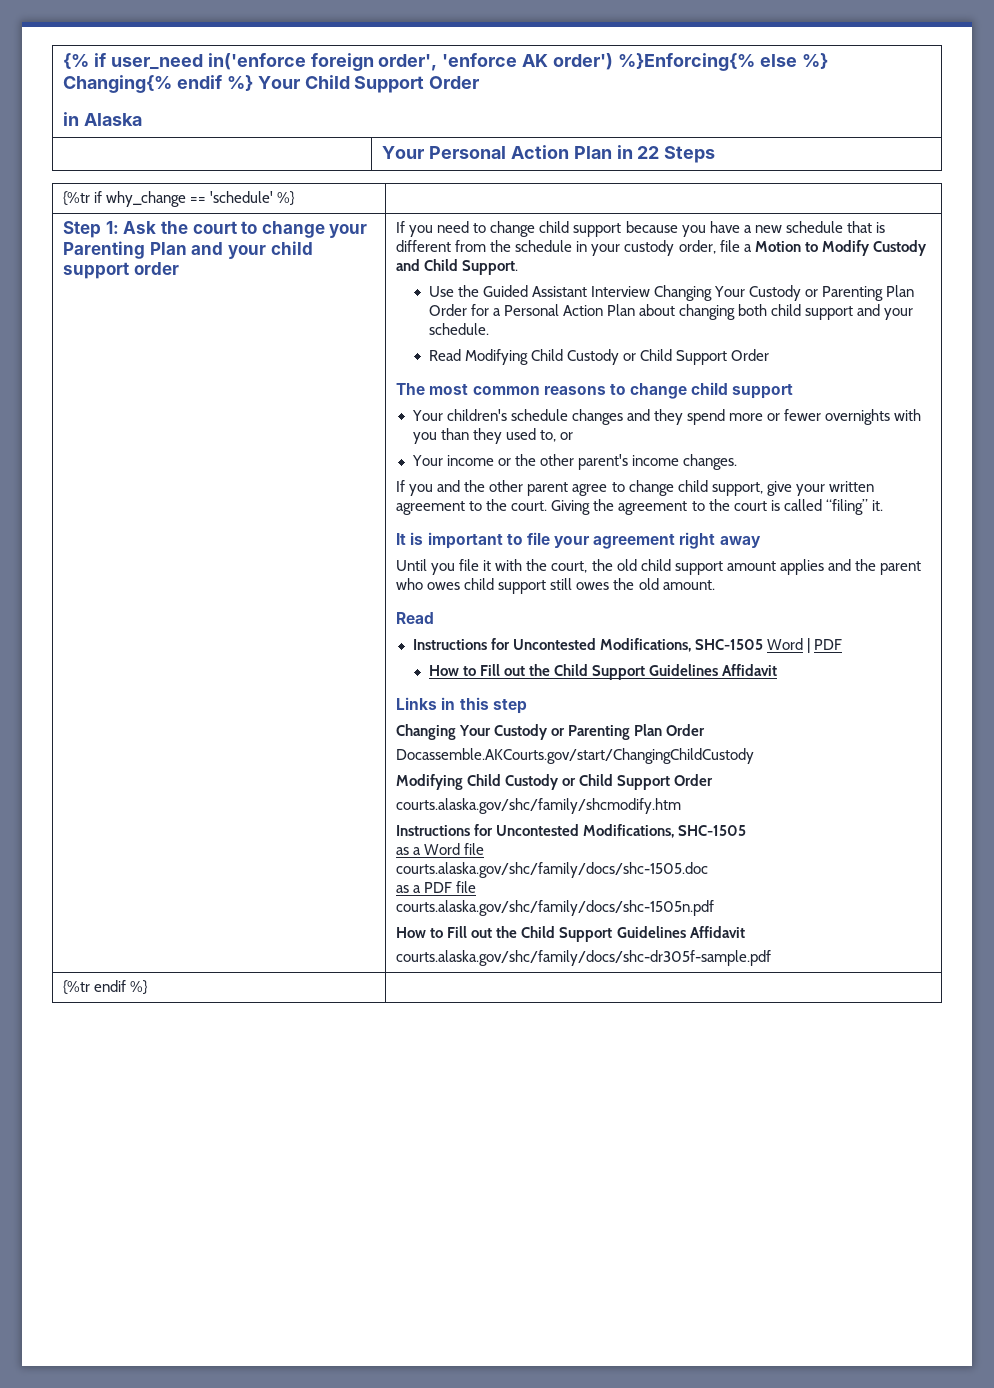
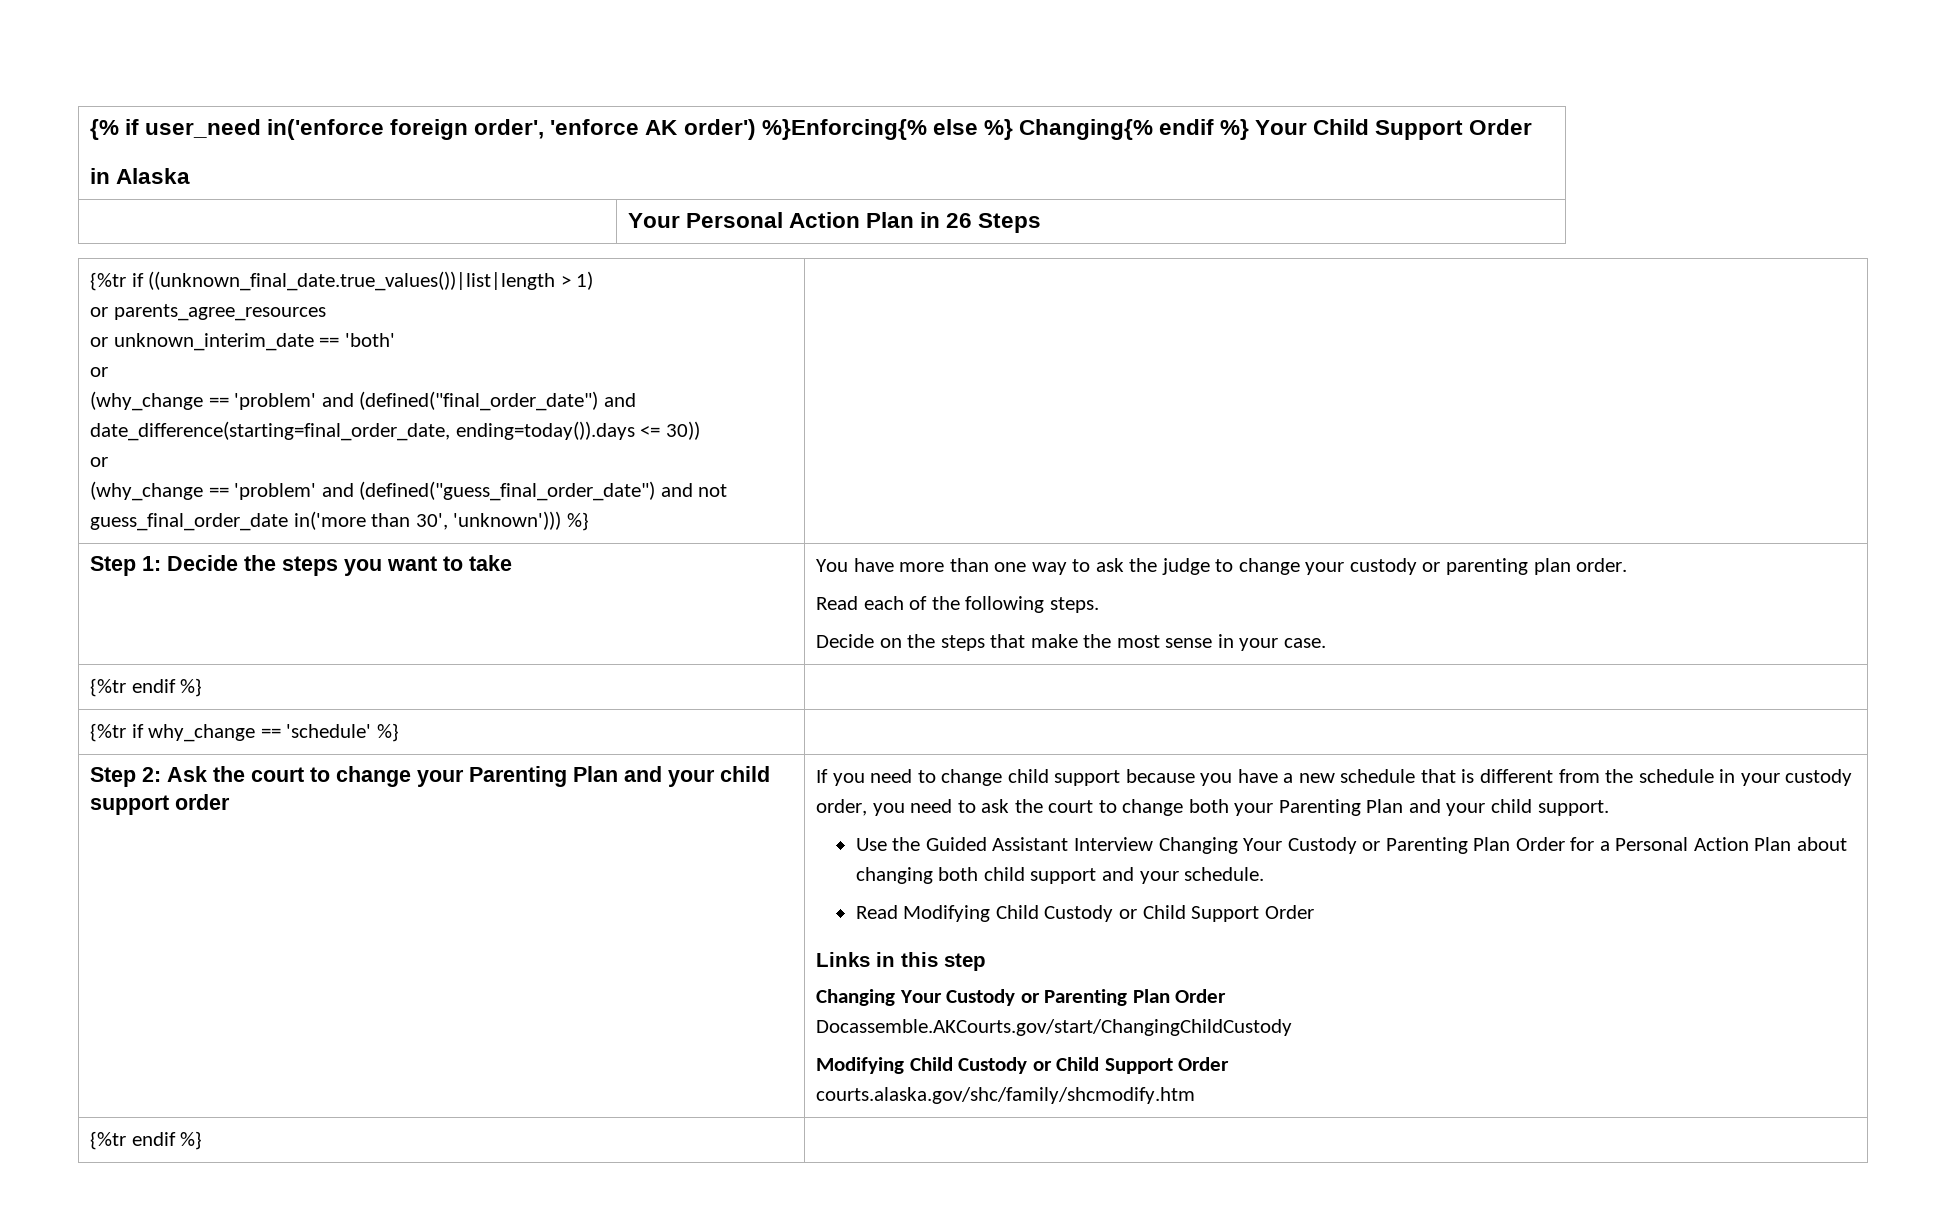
- | Your Personal Action Plan in 22 Steps
+ | Your Personal Action Plan in 26 Steps
+ {%tr if ((unknown_final_date.true_values())|list|length > 1)
+ or parents_agree_resources
+ or unknown_interim_date == 'both'
+ or
+ (why_change == 'problem' and (defined("final_order_date") and date_difference(starting=final_order_date, ending=today()).days <= 30))
+ or
+ (why_change == 'problem' and (defined("guess_final_order_date") and not guess_final_order_date in('more than 30', 'unknown'))) %} |
+ Step 1: Decide the steps you want to take | You have more than one way to ask the judge to change your custody or parenting plan order.
+ Read each of the following steps.
+ Decide on the steps that make the most sense in your case.
+ {%tr endif %} |
- Step 1: Ask the court to change your Parenting Plan and your child support order
+ Step 2: Ask the court to change your Parenting Plan and your child support order
- If you need to change child support because you have a new schedule that is different from the schedule in your custody order, file a Motion to Modify Custody and Child Support.
+ If you need to change child support because you have a new schedule that is different from the schedule in your custody order, you need to ask the court to change both your Parenting Plan and your child support.
- The most common reasons to change child support
- Your children's schedule changes and they spend more or fewer overnights with you than they used to, or
- Your income or the other parent's income changes.
- If you and the other parent agree to change child support, give your written agreement to the court. Giving the agreement to the court is called “filing” it.
- It is important to file your agreement right away
- Until you file it with the court, the old child support amount applies and the parent who owes child support still owes the old amount.
- Read
- Instructions for Uncontested Modifications, SHC-1505 Word | PDF
- How to Fill out the Child Support Guidelines Affidavit
  courts.alaska.gov/shc/family/shcmodify.htm
- Instructions for Uncontested Modifications, SHC-1505
- as a Word file
- courts.alaska.gov/shc/family/docs/shc-1505.doc
- as a PDF file
- courts.alaska.gov/shc/family/docs/shc-1505n.pdf
- How to Fill out the Child Support Guidelines Affidavit
- courts.alaska.gov/shc/family/docs/shc-dr305f-sample.pdf

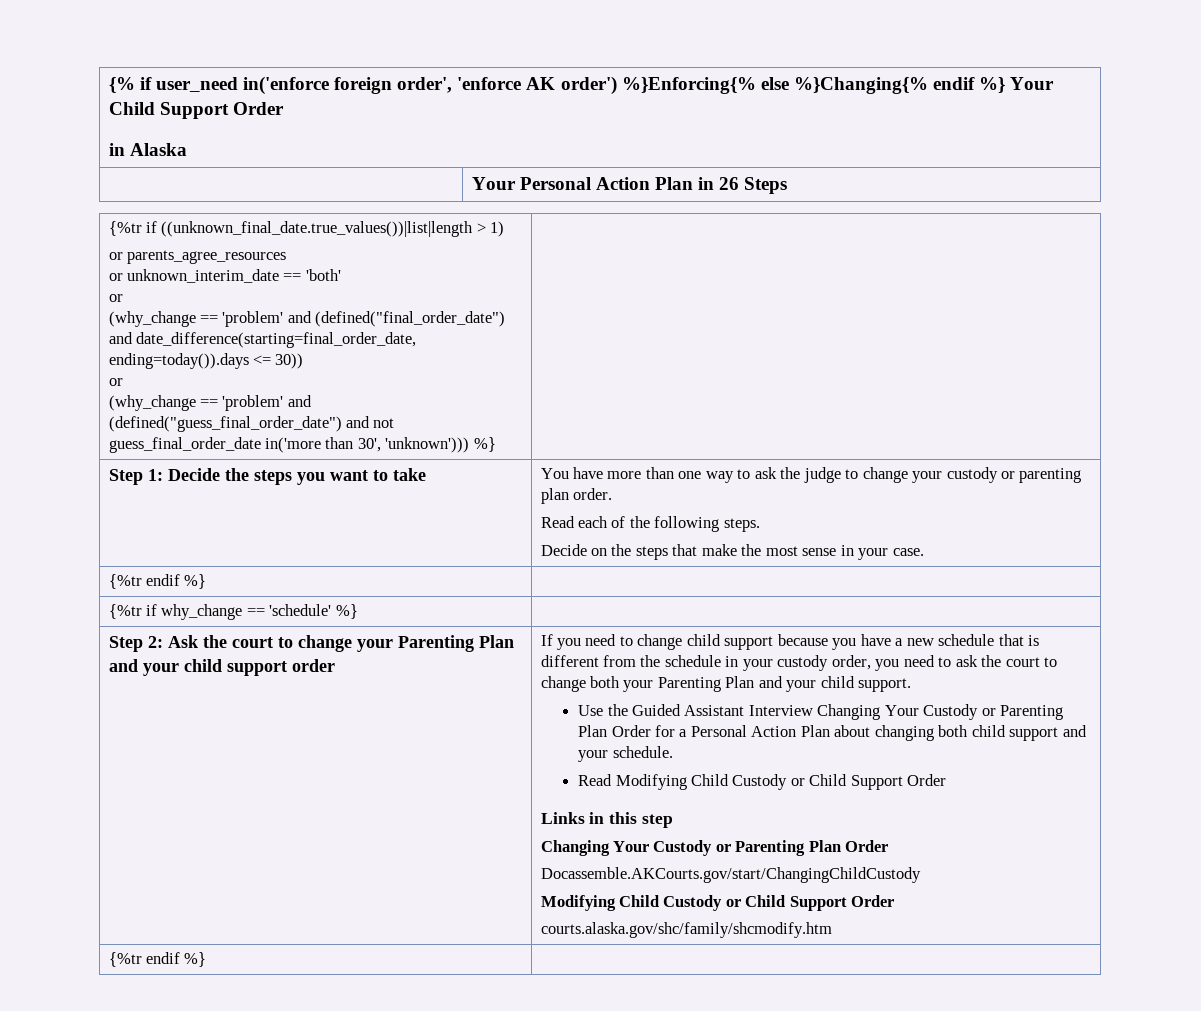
- {% if user_need in('enforce foreign order', 'enforce AK order') %}Enforcing{% else %} Changing{% endif %} Your Child Support Order
+ {% if user_need in('enforce foreign order', 'enforce AK order') %}Enforcing{% else %}Changing{% endif %} Your Child Support Order

